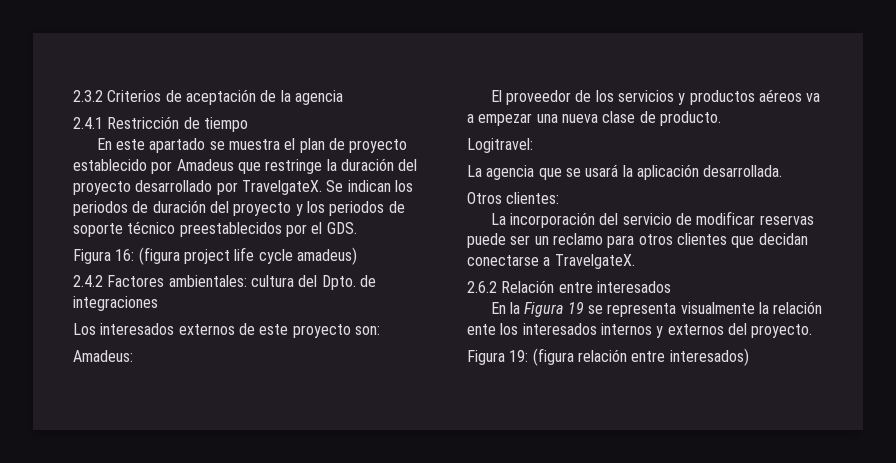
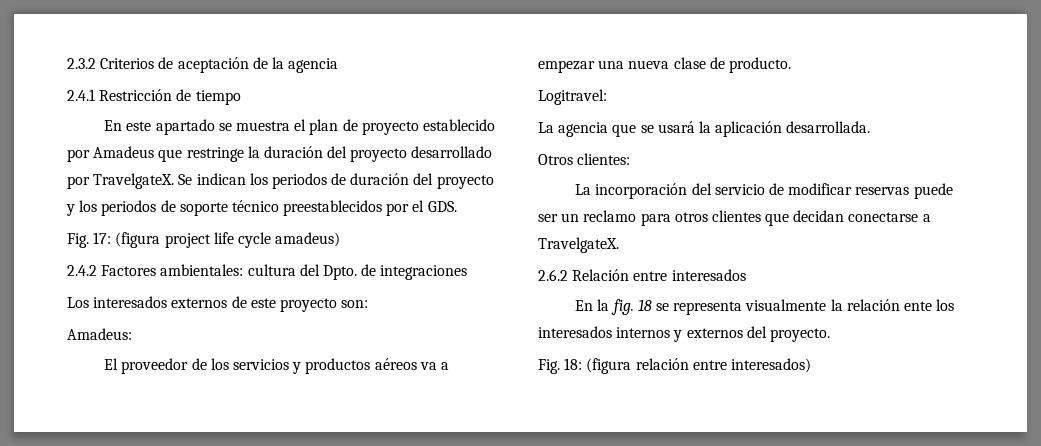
- Figura 16: (figura project life cycle amadeus)
+ Fig. 17: (figura project life cycle amadeus)
- En la Figura 19 se representa visualmente la relación ente los interesados internos y externos del proyecto.
+ En la fig. 18 se representa visualmente la relación ente los interesados internos y externos del proyecto.
- Figura 19: (figura relación entre interesados)
+ Fig. 18: (figura relación entre interesados)

